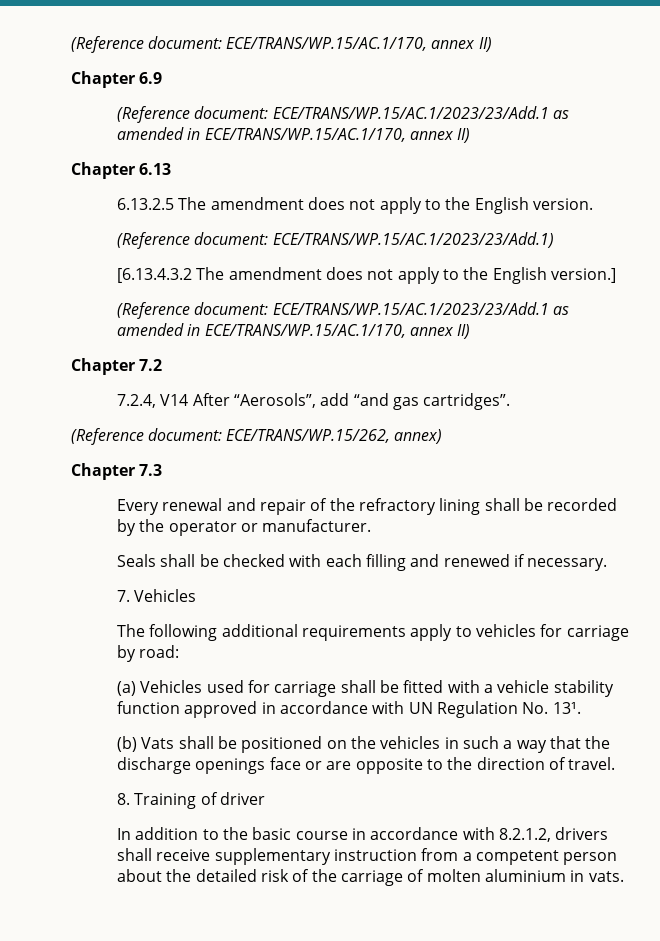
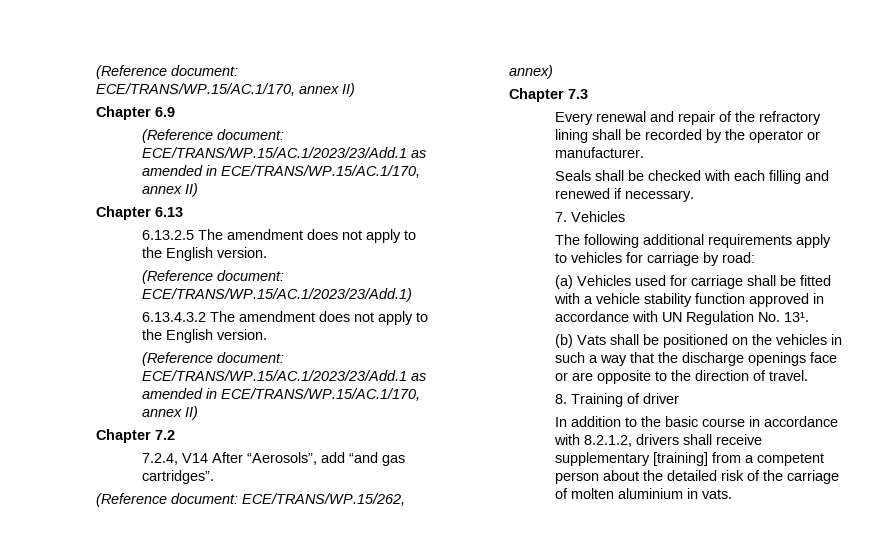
- [6.13.4.3.2 The amendment does not apply to the English version.]
+ 6.13.4.3.2 The amendment does not apply to the English version.
- In addition to the basic course in accordance with 8.2.1.2, drivers shall receive supplementary instruction from a competent person about the detailed risk of the carriage of molten aluminium in vats.
+ In addition to the basic course in accordance with 8.2.1.2, drivers shall receive supplementary [training] from a competent person about the detailed risk of the carriage of molten aluminium in vats.

